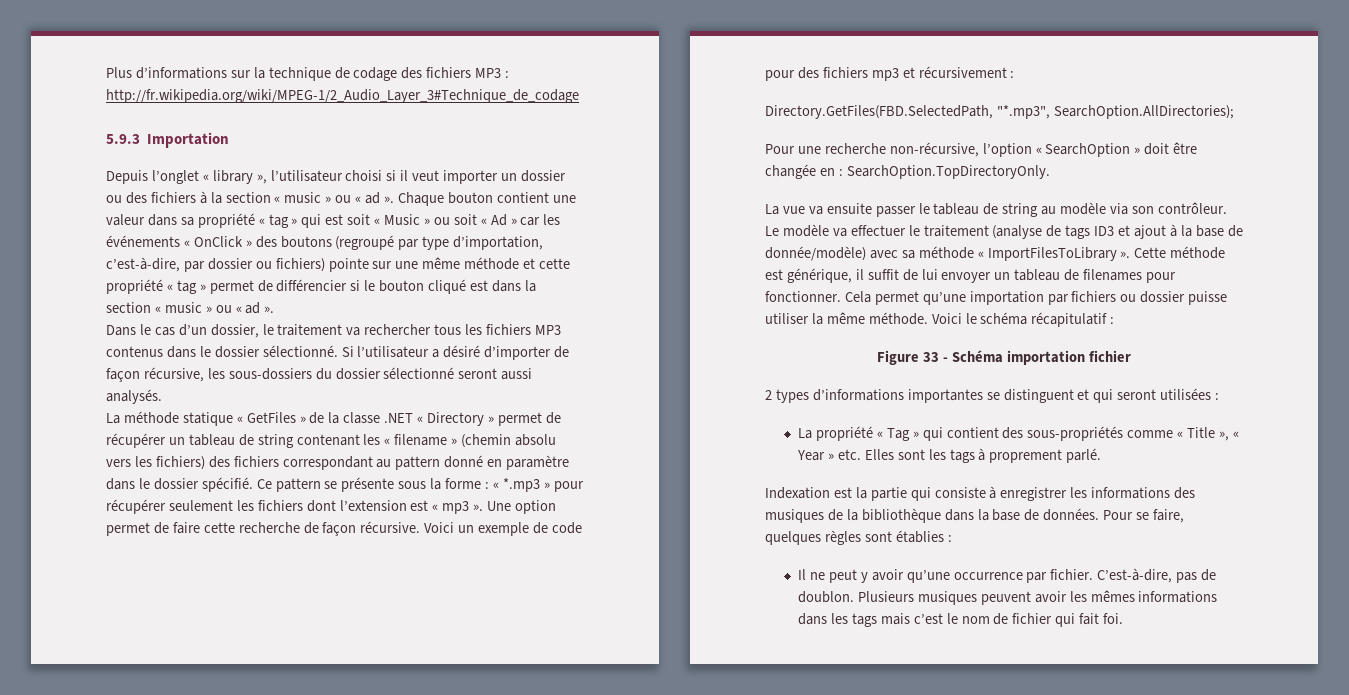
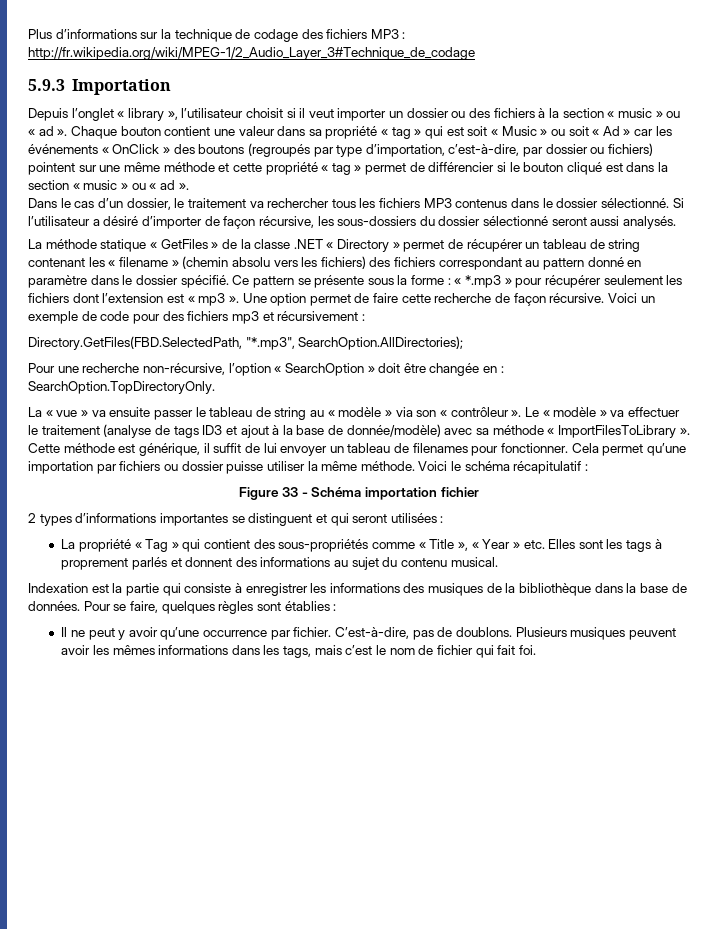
- Depuis l’onglet « library », l’utilisateur choisi si il veut importer un dossier ou des fichiers à la section « music » ou « ad ».
+ Depuis l’onglet « library », l’utilisateur choisit si il veut importer un dossier ou des fichiers à la section « music » ou « ad ».
- Chaque bouton contient une valeur dans sa propriété « tag » qui est soit « Music » ou soit « Ad » car les événements « OnClick » des boutons (regroupé par type d’importation, c’est-à-dire, par dossier ou fichiers) pointe sur une même méthode et cette propriété « tag » permet de différencier si le bouton cliqué est dans la section « music » ou « ad ».
+ Chaque bouton contient une valeur dans sa propriété « tag » qui est soit « Music » ou soit « Ad » car les événements « OnClick » des boutons (regroupés par type d’importation, c’est-à-dire, par dossier ou fichiers) pointent sur une même méthode et cette propriété « tag » permet de différencier si le bouton cliqué est dans la section « music » ou « ad ».
- La vue va ensuite passer le tableau de string au modèle via son contrôleur. Le modèle va effectuer le traitement (analyse de tags ID3 et ajout à la base de donnée/modèle) avec sa méthode « ImportFilesToLibrary ».
+ La « vue » va ensuite passer le tableau de string au « modèle » via son « contrôleur ». Le « modèle » va effectuer le traitement (analyse de tags ID3 et ajout à la base de donnée/modèle) avec sa méthode « ImportFilesToLibrary ».
- La propriété « Tag » qui contient des sous-propriétés comme « Title », « Year » etc. Elles sont les tags à proprement parlé.
+ La propriété « Tag » qui contient des sous-propriétés comme « Title », « Year » etc. Elles sont les tags à proprement parlés et donnent des informations au sujet du contenu musical.
- C’est-à-dire, pas de doublon.
+ C’est-à-dire, pas de doublons.
- Plusieurs musiques peuvent avoir les mêmes informations dans les tags mais c’est le nom de fichier qui fait foi.
+ Plusieurs musiques peuvent avoir les mêmes informations dans les tags, mais c’est le nom de fichier qui fait foi.

